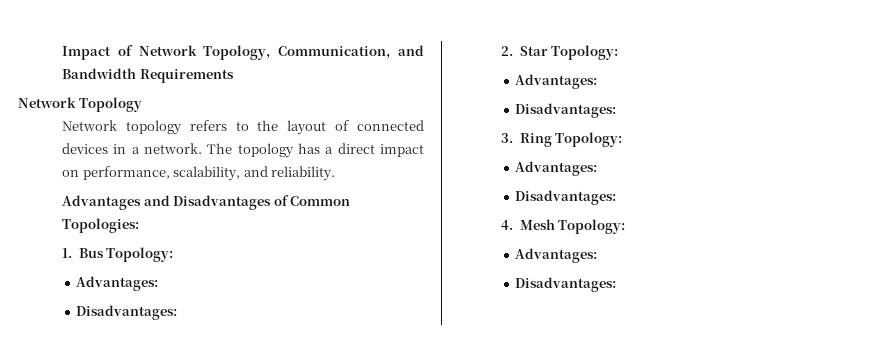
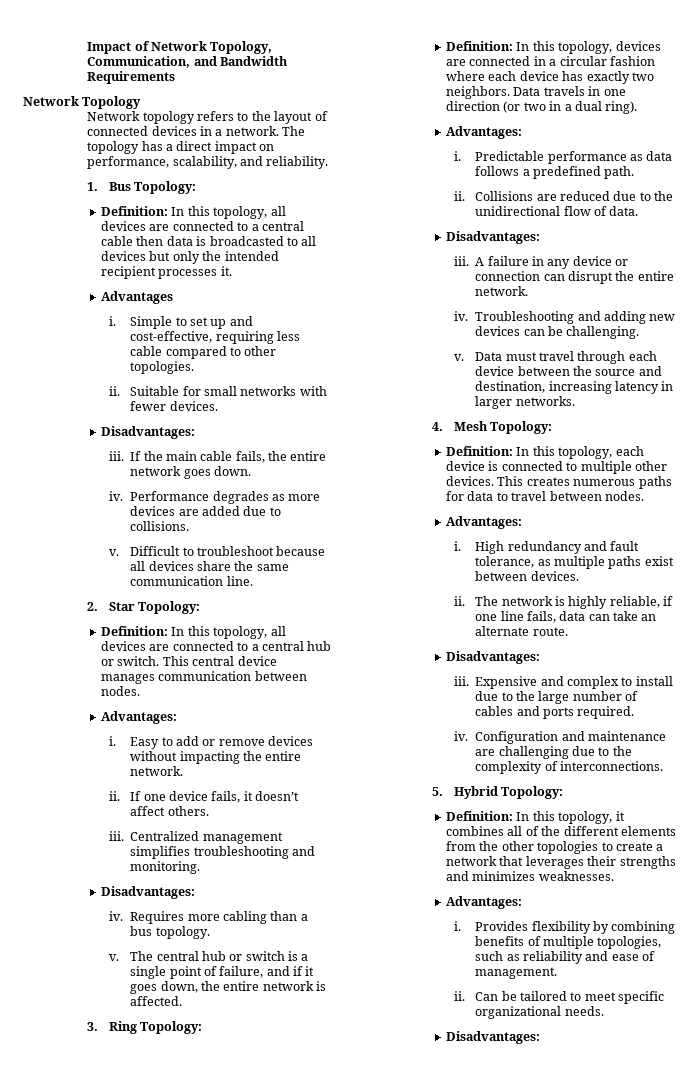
- Advantages and Disadvantages of Common Topologies:
  1. Bus Topology:
+ Definition: In this topology, all devices are connected to a central cable then data is broadcasted to all devices but only the intended recipient processes it.
+ Advantages
+ i. Simple to set up and cost-effective, requiring less cable compared to other topologies.
+ ii. Suitable for small networks with fewer devices.
+ Disadvantages:
+ iii. If the main cable fails, the entire network goes down.
+ iv. Performance degrades as more devices are added due to collisions.
+ v. Difficult to troubleshoot because all devices share the same communication line.
+ 2. Star Topology:
+ Definition: In this topology, all devices are connected to a central hub or switch. This central device manages communication between nodes.
  Advantages:
+ i. Easy to add or remove devices without impacting the entire network.
+ ii. If one device fails, it doesn’t affect others.
+ iii. Centralized management simplifies troubleshooting and monitoring.
  Disadvantages:
- 2. Star Topology:
+ iv. Requires more cabling than a bus topology.
+ v. The central hub or switch is a single point of failure, and if it goes down, the entire network is affected.
+ 3. Ring Topology:
+ Definition: In this topology, devices are connected in a circular fashion where each device has exactly two neighbors. Data travels in one direction (or two in a dual ring).
  Advantages:
+ i. Predictable performance as data follows a predefined path.
+ ii. Collisions are reduced due to the unidirectional flow of data.
  Disadvantages:
- 3. Ring Topology:
+ iii. A failure in any device or connection can disrupt the entire network.
+ iv. Troubleshooting and adding new devices can be challenging.
+ v. Data must travel through each device between the source and destination, increasing latency in larger networks.
+ 4. Mesh Topology:
+ Definition: In this topology, each device is connected to multiple other devices. This creates numerous paths for data to travel between nodes.
  Advantages:
+ i. High redundancy and fault tolerance, as multiple paths exist between devices.
+ ii. The network is highly reliable, if one line fails, data can take an alternate route.
  Disadvantages:
- 4. Mesh Topology:
+ iii. Expensive and complex to install due to the large number of cables and ports required.
+ iv. Configuration and maintenance are challenging due to the complexity of interconnections.
+ 5. Hybrid Topology:
+ Definition: In this topology, it combines all of the different elements from the other topologies to create a network that leverages their strengths and minimizes weaknesses.
  Advantages:
+ i. Provides flexibility by combining benefits of multiple topologies, such as reliability and ease of management.
+ ii. Can be tailored to meet specific organizational needs.

